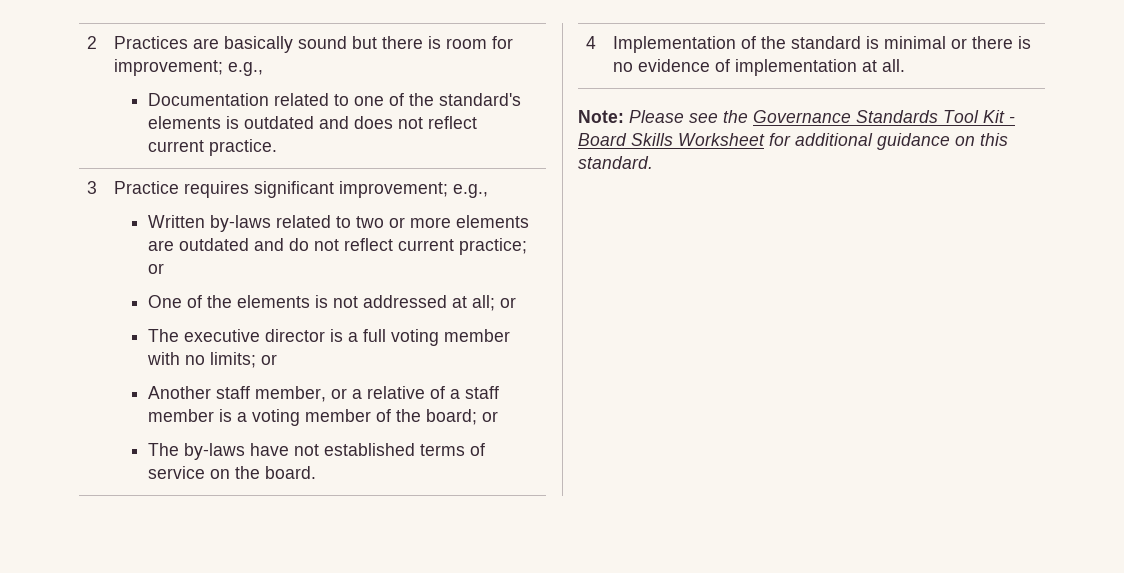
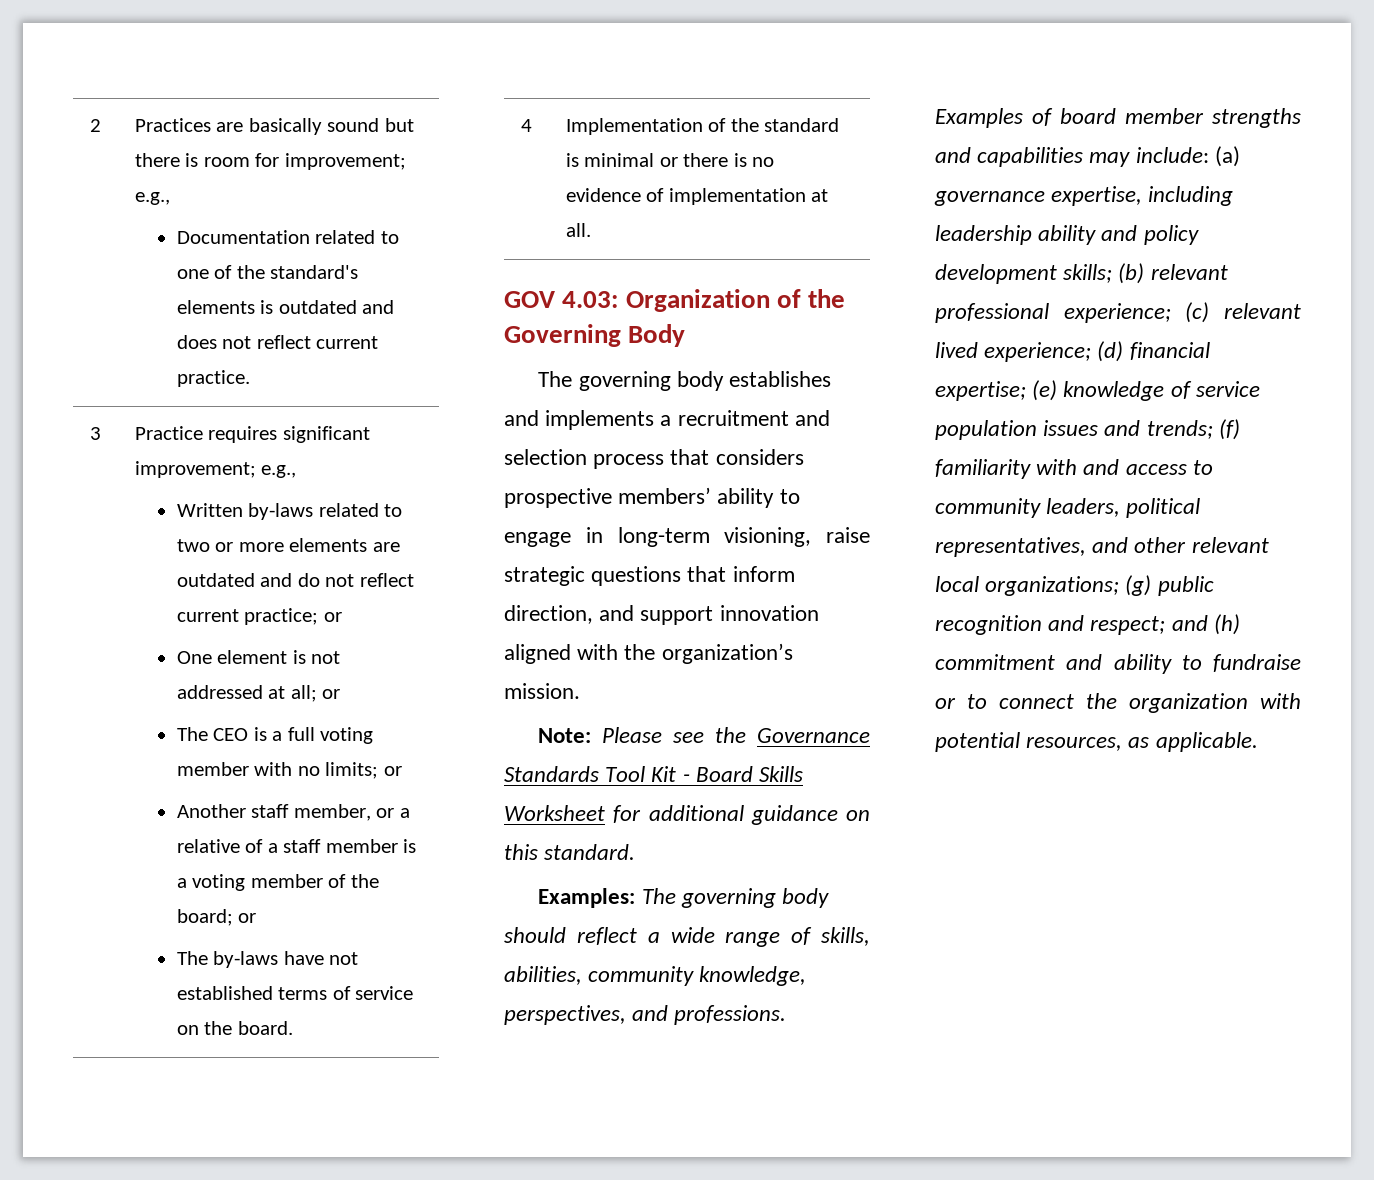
- One of the elements is not addressed at all; or
+ One element is not addressed at all; or
- The executive director is a full voting member with no limits; or
+ The CEO is a full voting member with no limits; or
+ GOV 4.03: Organization of the Governing Body
+ The governing body establishes and implements a recruitment and selection process that considers prospective members’ ability to engage in long-term visioning, raise strategic questions that inform direction, and support innovation aligned with the organization’s mission.
+ Examples: The governing body should reflect a wide range of skills, abilities, community knowledge, perspectives, and professions. Examples of board member strengths and capabilities may include: (a) governance expertise, including leadership ability and policy development skills; (b) relevant professional experience; (c) relevant lived experience; (d) financial expertise; (e) knowledge of service population issues and trends; (f) familiarity with and access to community leaders, political representatives, and other relevant local organizations; (g) public recognition and respect; and (h) commitment and ability to fundraise or to connect the organization with potential resources, as applicable.

